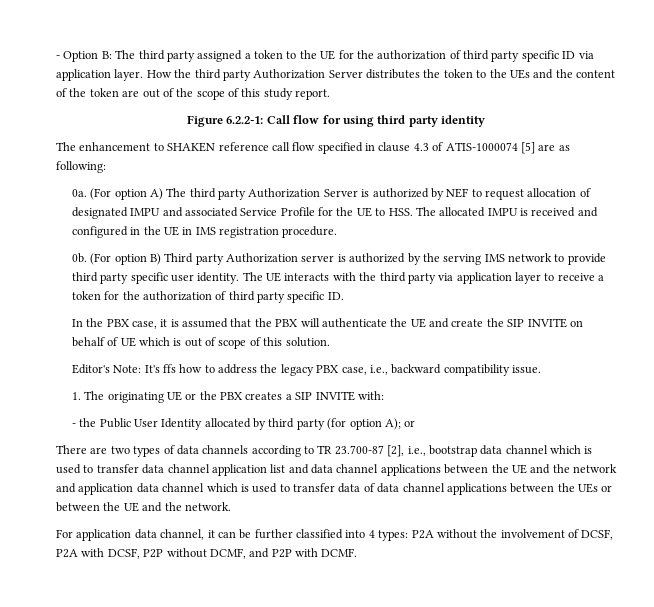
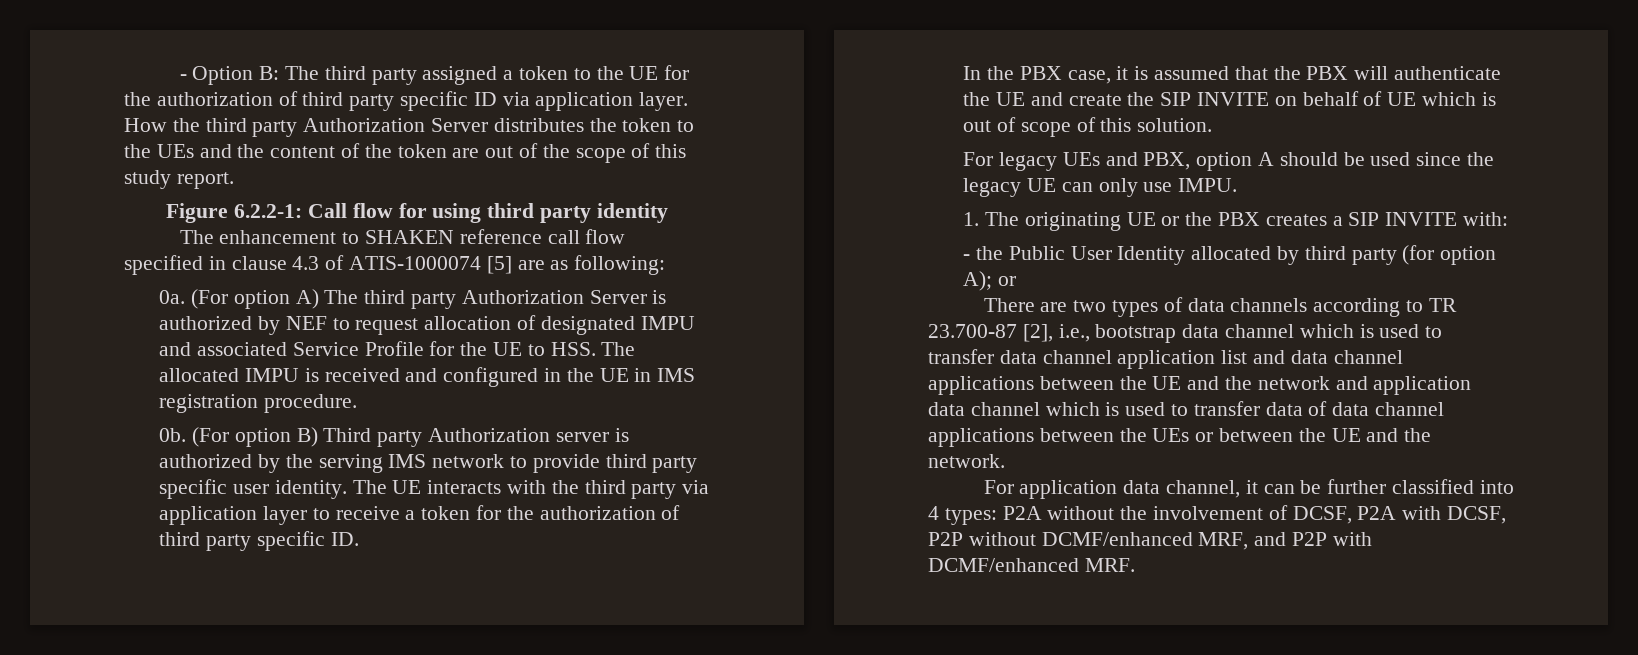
- Editor's Note: It's ffs how to address the legacy PBX case, i.e., backward compatibility issue.
+ For legacy UEs and PBX, option A should be used since the legacy UE can only use IMPU.
- For application data channel, it can be further classified into 4 types: P2A without the involvement of DCSF, P2A with DCSF, P2P without DCMF, and P2P with DCMF.
+ For application data channel, it can be further classified into 4 types: P2A without the involvement of DCSF, P2A with DCSF, P2P without DCMF/enhanced MRF, and P2P with DCMF/enhanced MRF.

